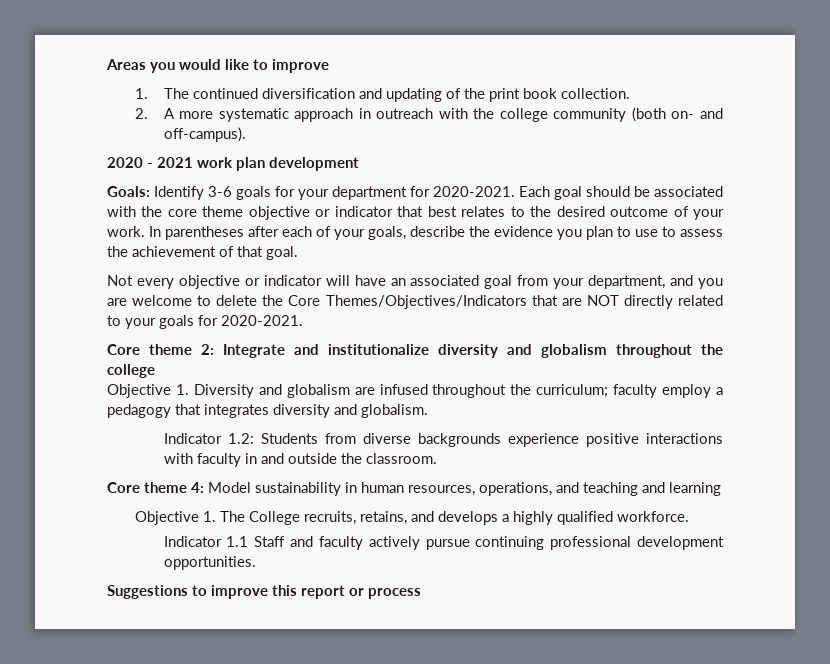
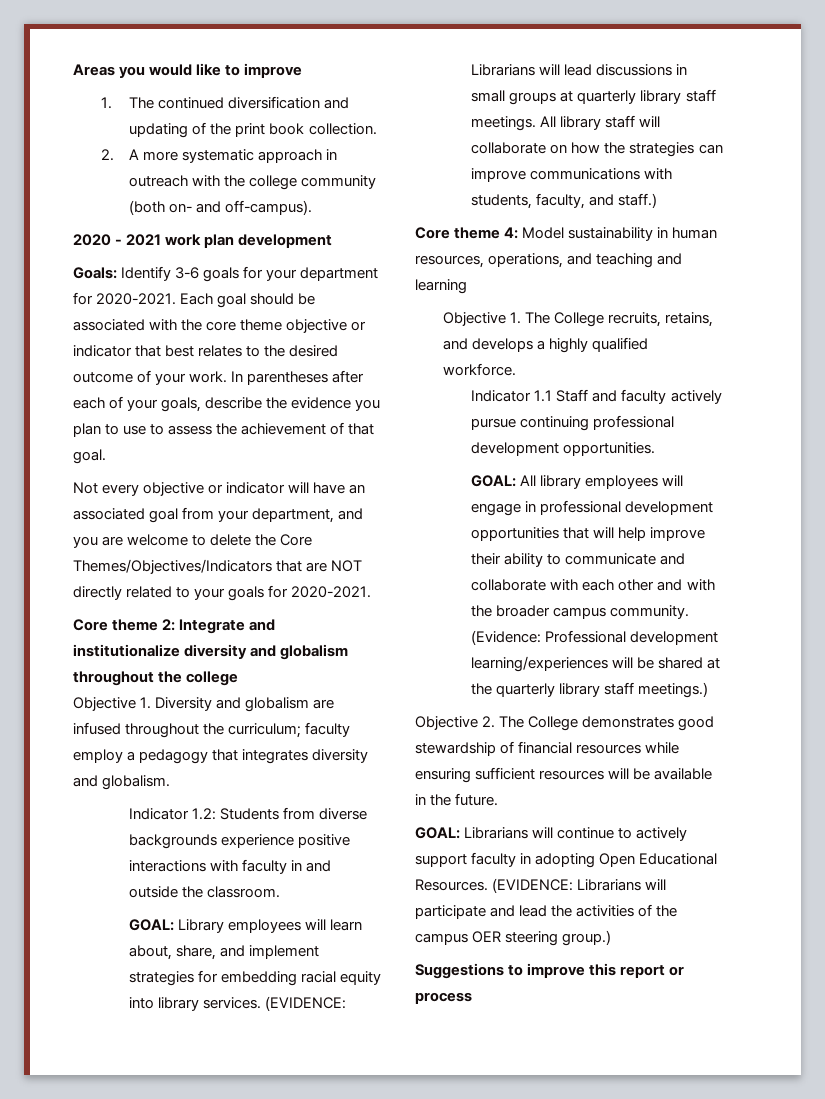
+ GOAL: Library employees will learn about, share, and implement strategies for embedding racial equity into library services. (EVIDENCE: Librarians will lead discussions in small groups at quarterly library staff meetings. All library staff will collaborate on how the strategies can improve communications with students, faculty, and staff.)
+ GOAL: All library employees will engage in professional development opportunities that will help improve their ability to communicate and collaborate with each other and with the broader campus community. (Evidence: Professional development learning/experiences will be shared at the quarterly library staff meetings.)
+ Objective 2. The College demonstrates good stewardship of financial resources while ensuring sufficient resources will be available in the future.
+ GOAL: Librarians will continue to actively support faculty in adopting Open Educational Resources. (EVIDENCE: Librarians will participate and lead the activities of the campus OER steering group.)

